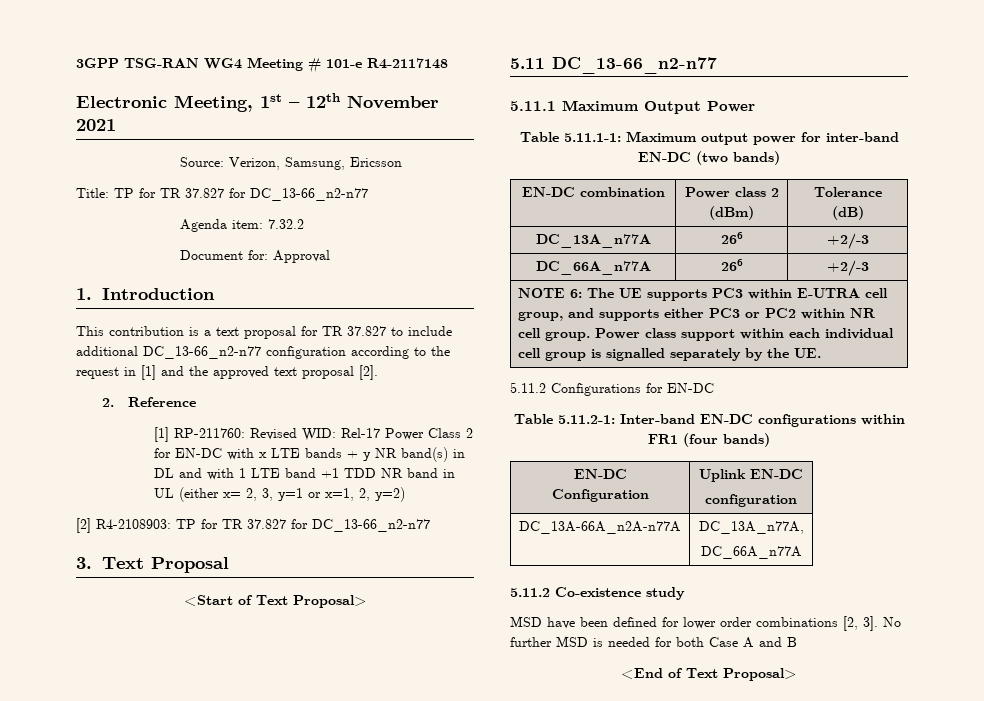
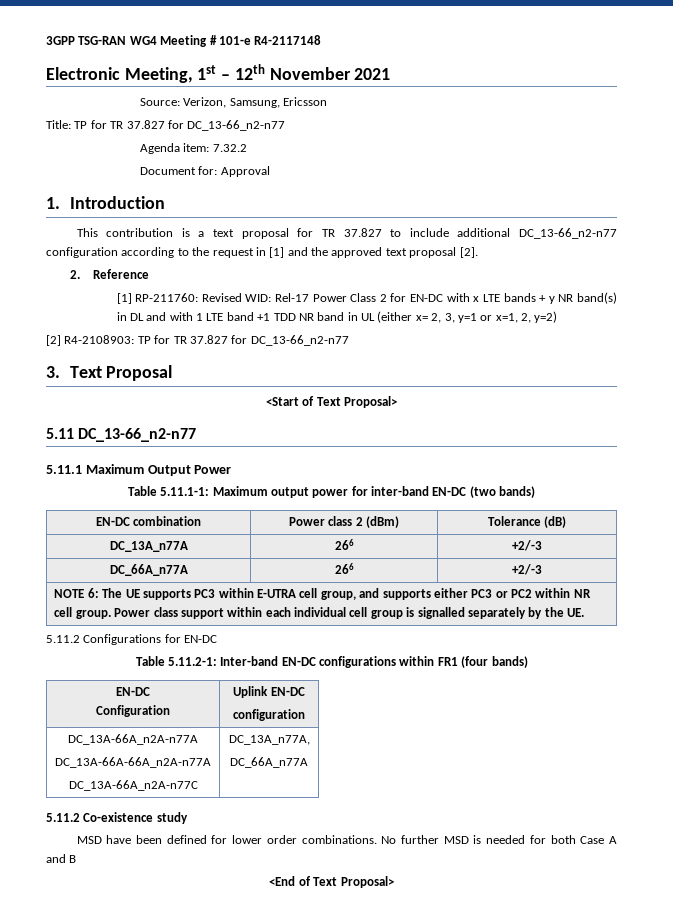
- DC_13A-66A_n2A-n77A | DC_13A_n77A,
+ DC_13A-66A_n2A-n77A
+ DC_13A-66A-66A_n2A-n77A
+ DC_13A-66A_n2A-n77C | DC_13A_n77A,
- MSD have been defined for lower order combinations [2, 3].
+ MSD have been defined for lower order combinations.

